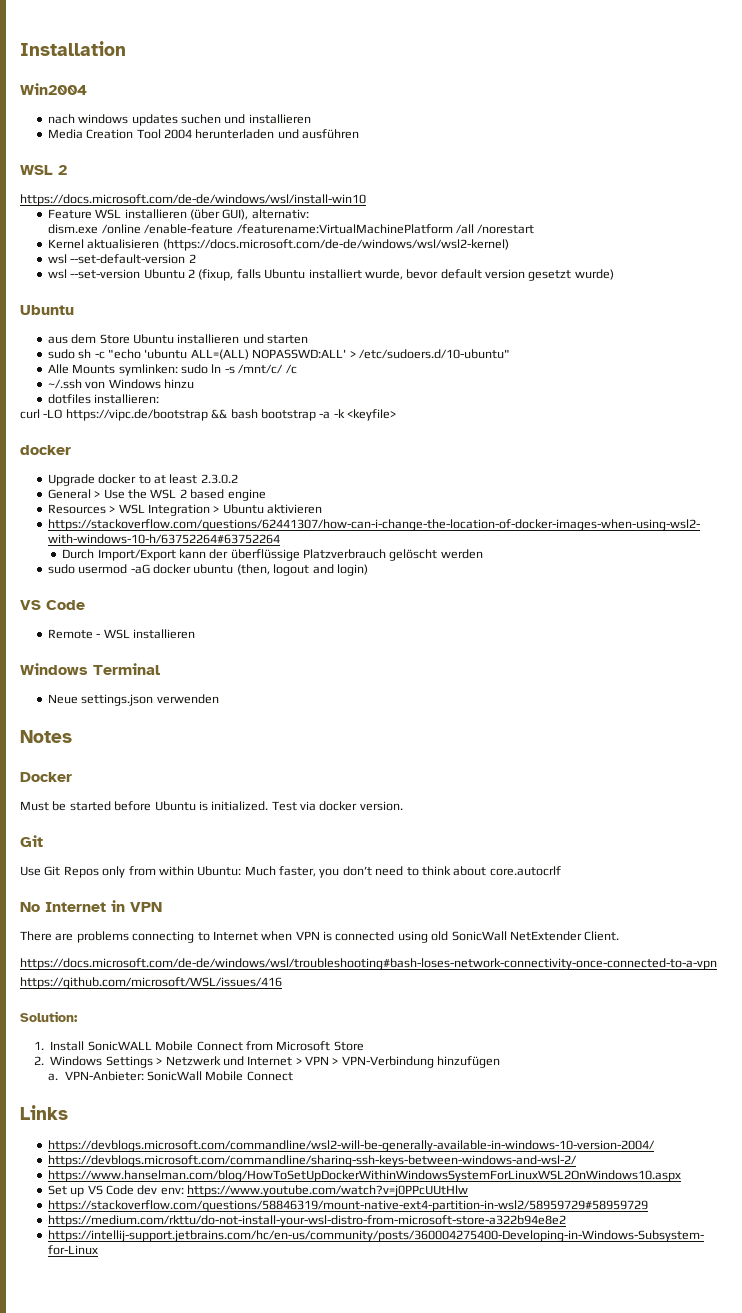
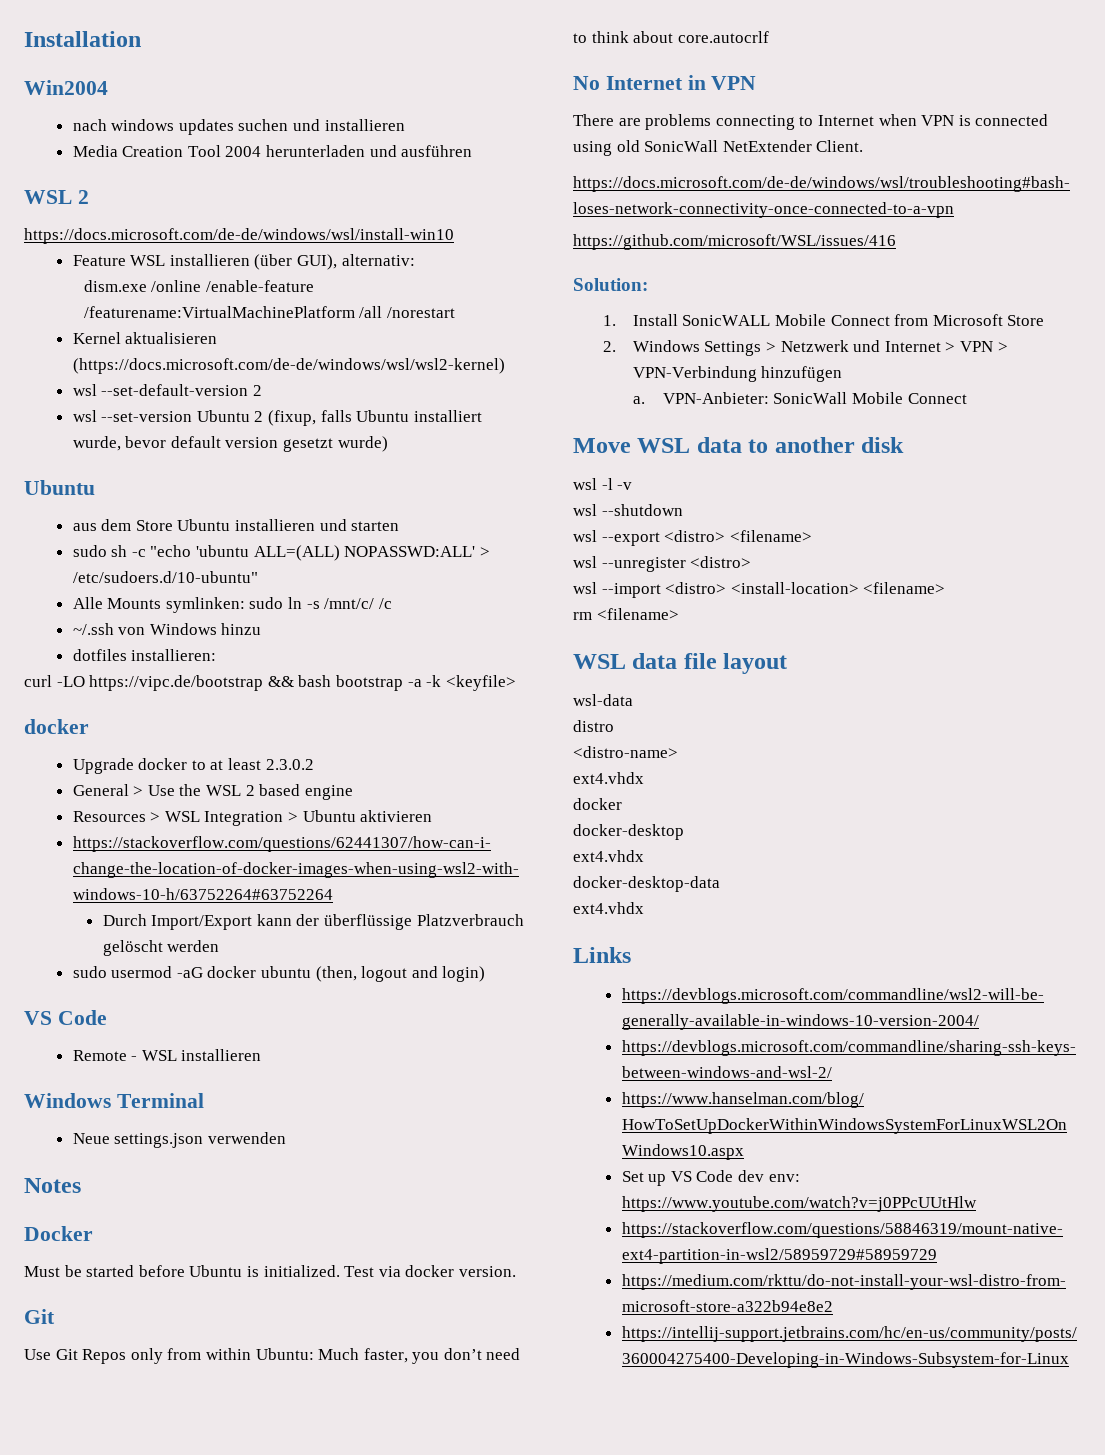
+ Move WSL data to another disk
+ wsl -l -v
+ wsl --shutdown
+ wsl --export <distro> <filename>
+ wsl --unregister <distro>
+ wsl --import <distro> <install-location> <filename>
+ rm <filename>
+ WSL data file layout
+ wsl-data
+ distro
+ <distro-name>
+ ext4.vhdx
+ docker
+ docker-desktop
+ ext4.vhdx
+ docker-desktop-data
+ ext4.vhdx

